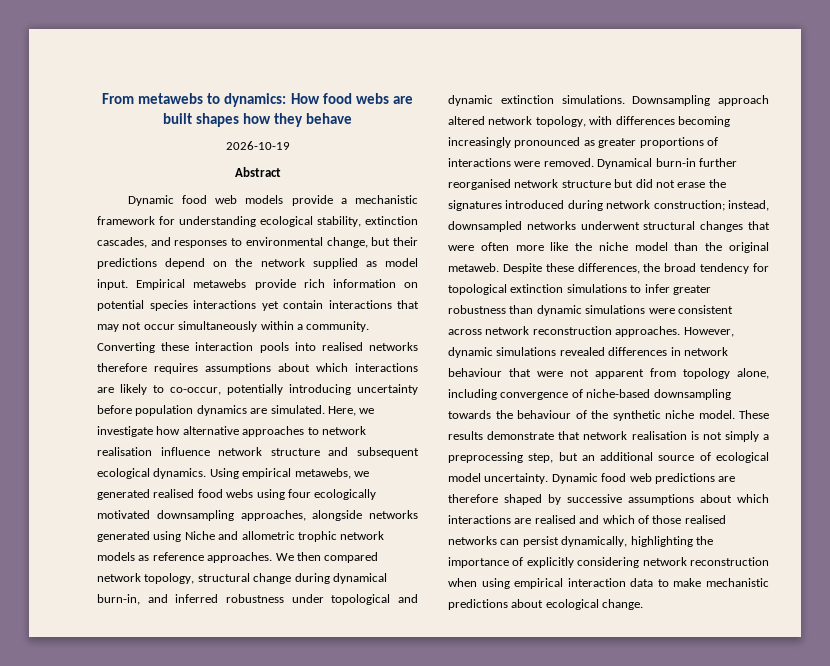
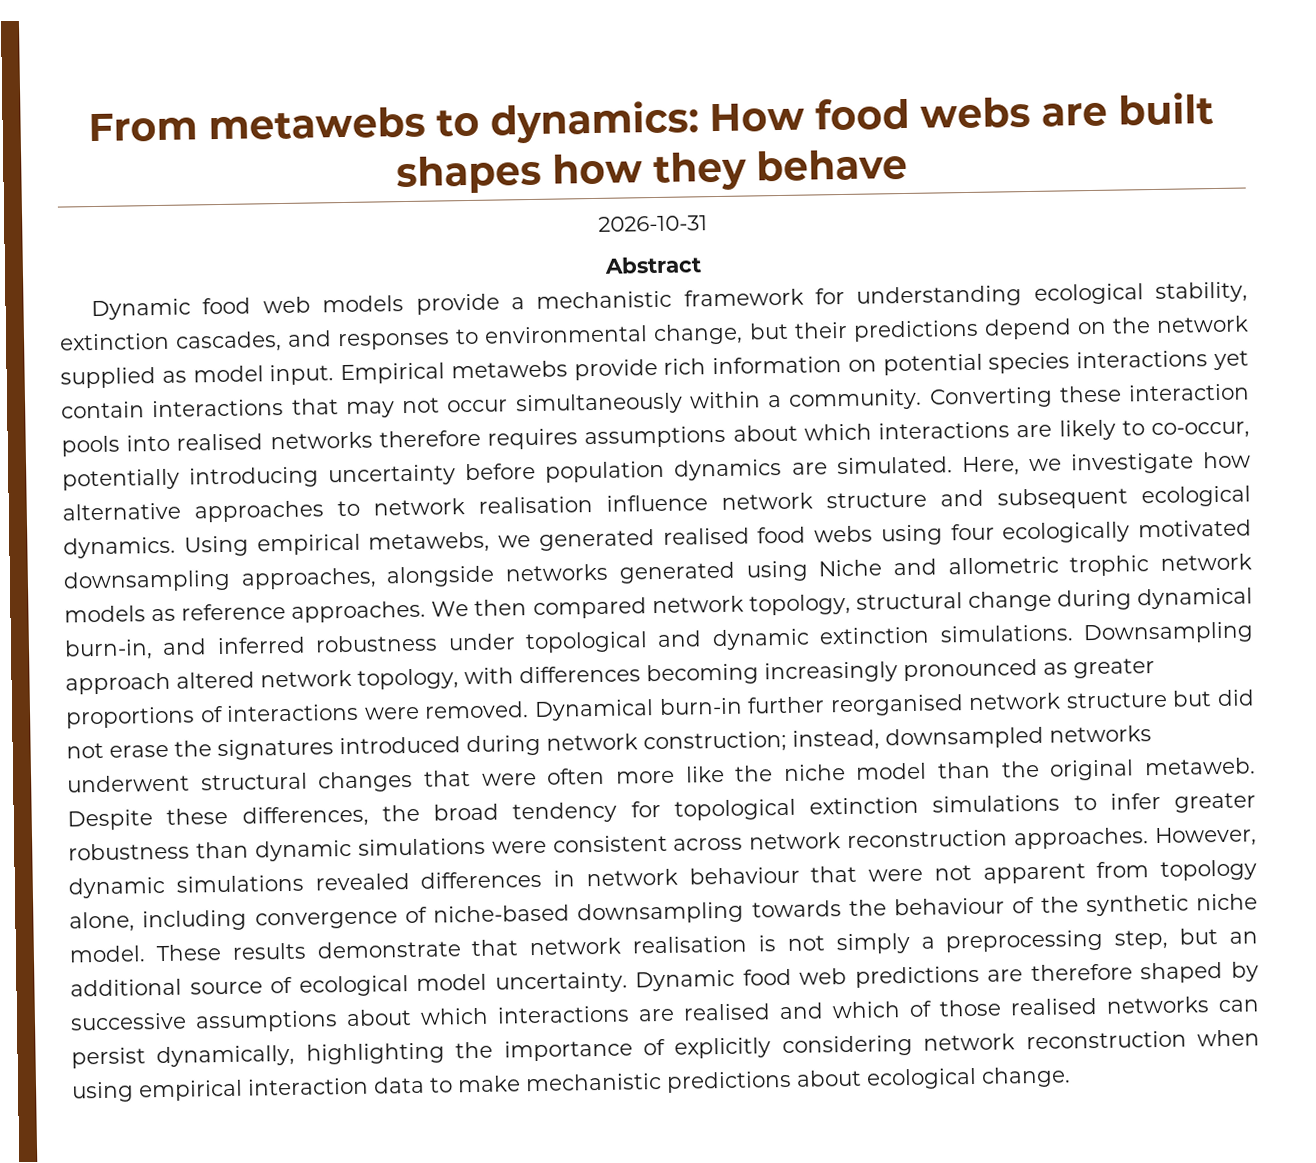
- 2026-10-19
+ 2026-10-31

